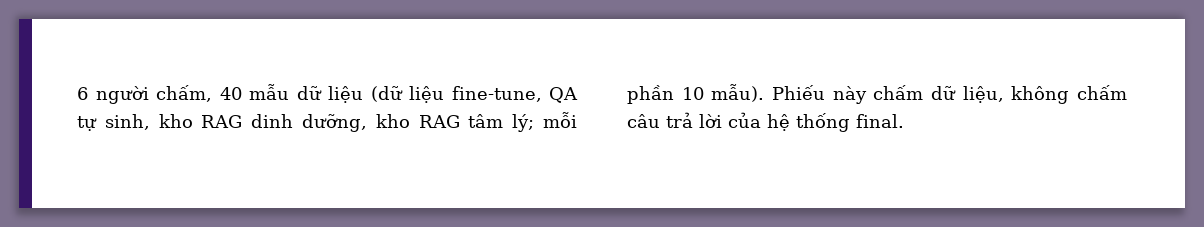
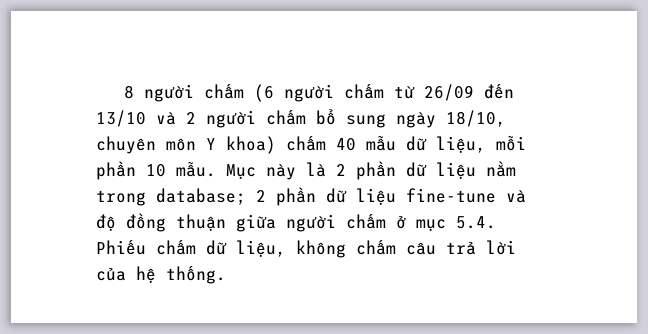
- 6 người chấm, 40 mẫu dữ liệu (dữ liệu fine-tune, QA tự sinh, kho RAG dinh dưỡng, kho RAG tâm lý; mỗi phần 10 mẫu). Phiếu này chấm dữ liệu, không chấm câu trả lời của hệ thống final.
+ 8 người chấm (6 người chấm từ 26/09 đến 13/10 và 2 người chấm bổ sung ngày 18/10, chuyên môn Y khoa) chấm 40 mẫu dữ liệu, mỗi phần 10 mẫu. Mục này là 2 phần dữ liệu nằm trong database; 2 phần dữ liệu fine-tune và độ đồng thuận giữa người chấm ở mục 5.4. Phiếu chấm dữ liệu, không chấm câu trả lời của hệ thống.

